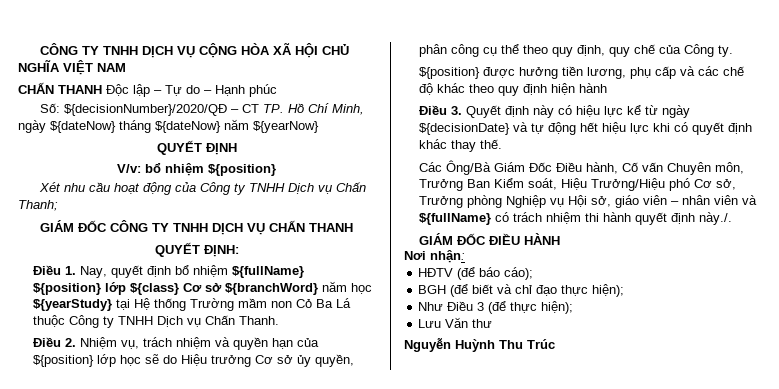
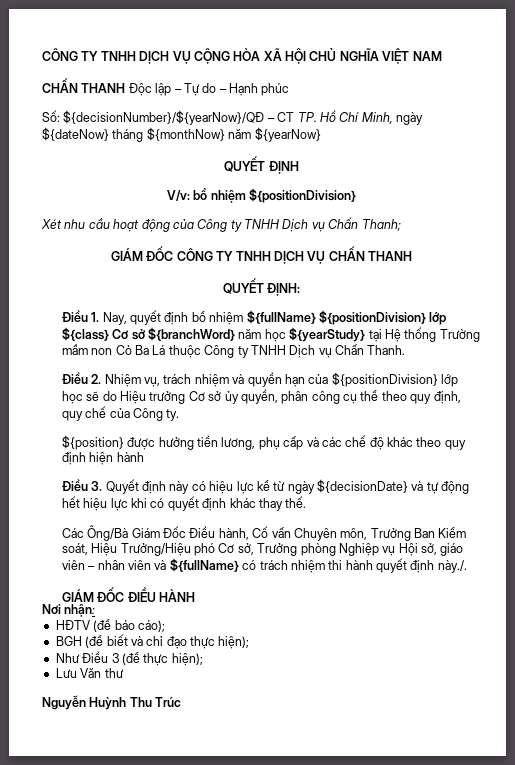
- Số: ${decisionNumber}/2020/QĐ – CT TP. Hồ Chí Minh, ngày ${dateNow} tháng ${dateNow} năm ${yearNow}
+ Số: ${decisionNumber}/${yearNow}/QĐ – CT TP. Hồ Chí Minh, ngày ${dateNow} tháng ${monthNow} năm ${yearNow}
- V/v: bổ nhiệm ${position}
+ V/v: bổ nhiệm ${positionDivision}
- Điều 1. Nay, quyết định bổ nhiệm ${fullName} ${position} lớp ${class} Cơ sở ${branchWord} năm học ${yearStudy} tại Hệ thống Trường mầm non Cỏ Ba Lá thuộc Công ty TNHH Dịch vụ Chấn Thanh.
+ Điều 1. Nay, quyết định bổ nhiệm ${fullName} ${positionDivision} lớp ${class} Cơ sở ${branchWord} năm học ${yearStudy} tại Hệ thống Trường mầm non Cỏ Ba Lá thuộc Công ty TNHH Dịch vụ Chấn Thanh.
- Điều 2. Nhiệm vụ, trách nhiệm và quyền hạn của ${position} lớp học sẽ do Hiệu trưởng Cơ sở ủy quyền, phân công cụ thể theo quy định, quy chế của Công ty.
+ Điều 2. Nhiệm vụ, trách nhiệm và quyền hạn của ${positionDivision} lớp học sẽ do Hiệu trưởng Cơ sở ủy quyền, phân công cụ thể theo quy định, quy chế của Công ty.

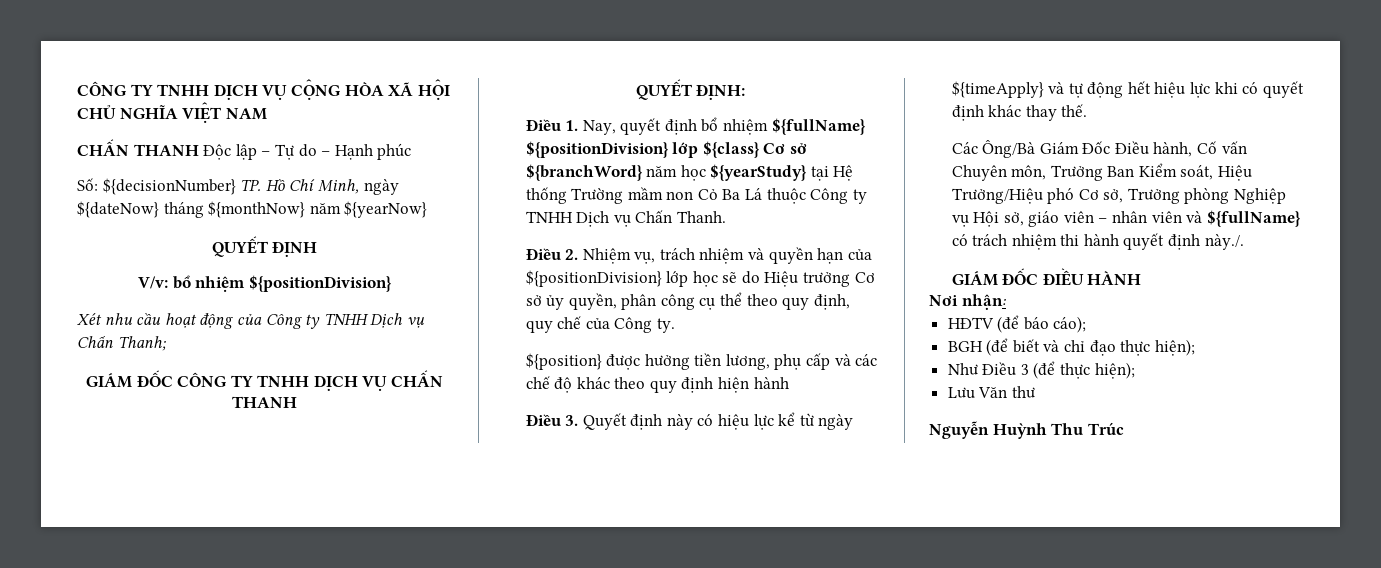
- Số: ${decisionNumber}/${yearNow}/QĐ – CT TP. Hồ Chí Minh, ngày ${dateNow} tháng ${monthNow} năm ${yearNow}
+ Số: ${decisionNumber} TP. Hồ Chí Minh, ngày ${dateNow} tháng ${monthNow} năm ${yearNow}
- Điều 3. Quyết định này có hiệu lực kể từ ngày ${decisionDate} và tự động hết hiệu lực khi có quyết định khác thay thế.
+ Điều 3. Quyết định này có hiệu lực kể từ ngày ${timeApply} và tự động hết hiệu lực khi có quyết định khác thay thế.

